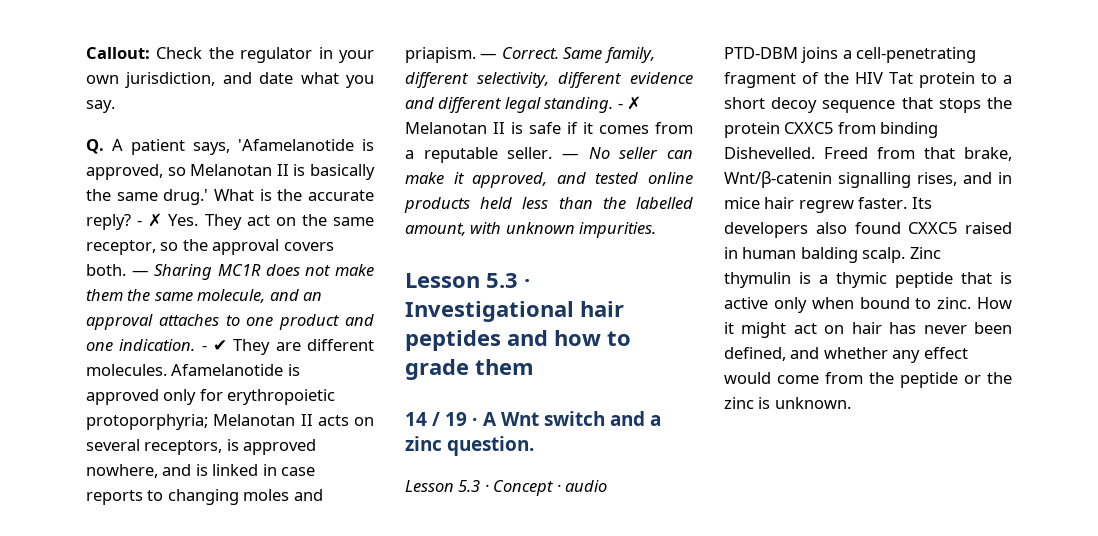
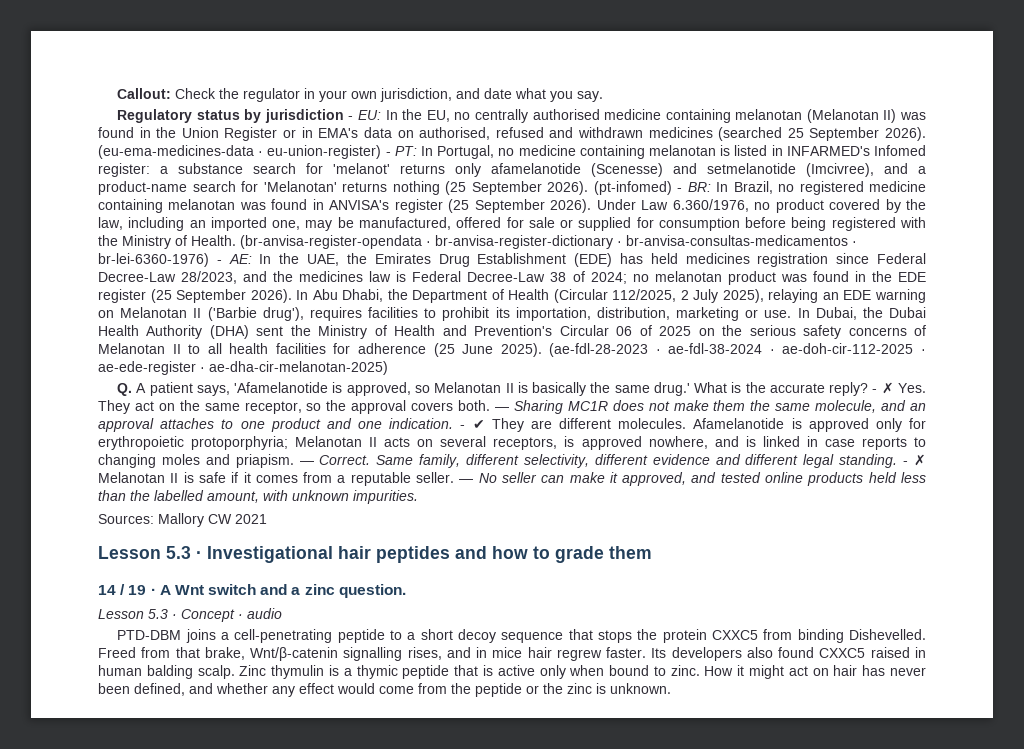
+ Regulatory status by jurisdiction - EU: In the EU, no centrally authorised medicine containing melanotan (Melanotan II) was found in the Union Register or in EMA's data on authorised, refused and withdrawn medicines (searched 25 September 2026). (eu-ema-medicines-data · eu-union-register) - PT: In Portugal, no medicine containing melanotan is listed in INFARMED's Infomed register: a substance search for 'melanot' returns only afamelanotide (Scenesse) and setmelanotide (Imcivree), and a product-name search for 'Melanotan' returns nothing (25 September 2026). (pt-infomed) - BR: In Brazil, no registered medicine containing melanotan was found in ANVISA's register (25 September 2026). Under Law 6.360/1976, no product covered by the law, including an imported one, may be manufactured, offered for sale or supplied for consumption before being registered with the Ministry of Health. (br-anvisa-register-opendata · br-anvisa-register-dictionary · br-anvisa-consultas-medicamentos · br-lei-6360-1976) - AE: In the UAE, the Emirates Drug Establishment (EDE) has held medicines registration since Federal Decree-Law 28/2023, and the medicines law is Federal Decree-Law 38 of 2024; no melanotan product was found in the EDE register (25 September 2026). In Abu Dhabi, the Department of Health (Circular 112/2025, 2 July 2025), relaying an EDE warning on Melanotan II ('Barbie drug'), requires facilities to prohibit its importation, distribution, marketing or use. In Dubai, the Dubai Health Authority (DHA) sent the Ministry of Health and Prevention's Circular 06 of 2025 on the serious safety concerns of Melanotan II to all health facilities for adherence (25 June 2025). (ae-fdl-28-2023 · ae-fdl-38-2024 · ae-doh-cir-112-2025 · ae-ede-register · ae-dha-cir-melanotan-2025)
+ Sources: Mallory CW 2021
- PTD-DBM joins a cell-penetrating fragment of the HIV Tat protein to a short decoy sequence that stops the protein CXXC5 from binding Dishevelled.
+ PTD-DBM joins a cell-penetrating peptide to a short decoy sequence that stops the protein CXXC5 from binding Dishevelled.

